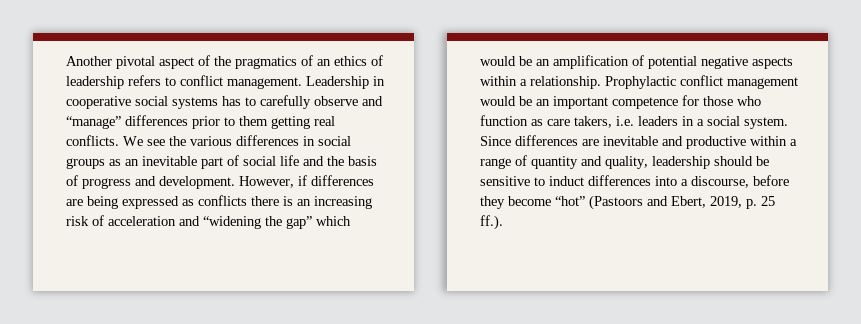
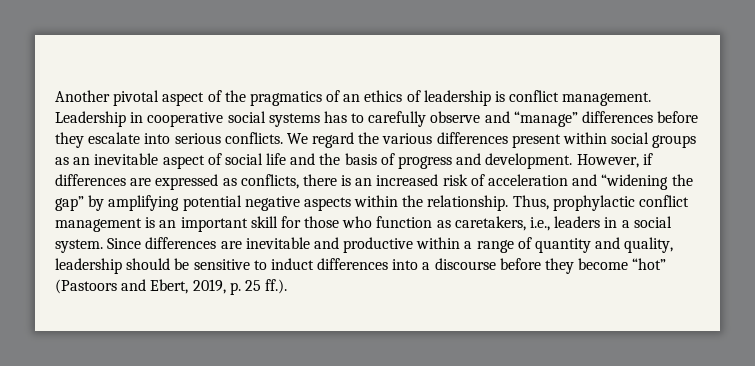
- Another pivotal aspect of the pragmatics of an ethics of leadership refers to conflict management.
+ Another pivotal aspect of the pragmatics of an ethics of leadership is conflict management.
- Leadership in cooperative social systems has to carefully observe and “manage” differences prior to them getting real conflicts.
+ Leadership in cooperative social systems has to carefully observe and “manage” differences before they escalate into serious conflicts.
- We see the various differences in social groups as an inevitable part of social life and the basis of progress and development.
+ We regard the various differences present within social groups as an inevitable aspect of social life and the basis of progress and development.
- However, if differences are being expressed as conflicts there is an increasing risk of acceleration and “widening the gap” which would be an amplification of potential negative aspects within a relationship. Prophylactic conflict management would be an important competence for those who function as care takers, i.e. leaders in a social system.
+ However, if differences are expressed as conflicts, there is an increased risk of acceleration and “widening the gap” by amplifying potential negative aspects within the relationship. Thus, prophylactic conflict management is an important skill for those who function as caretakers, i.e., leaders in a social system.
- Since differences are inevitable and productive within a range of quantity and quality, leadership should be sensitive to induct differences into a discourse, before they become “hot” (Pastoors and Ebert, 2019, p. 25 ff.).
+ Since differences are inevitable and productive within a range of quantity and quality, leadership should be sensitive to induct differences into a discourse before they become “hot” (Pastoors and Ebert, 2019, p. 25 ff.).

